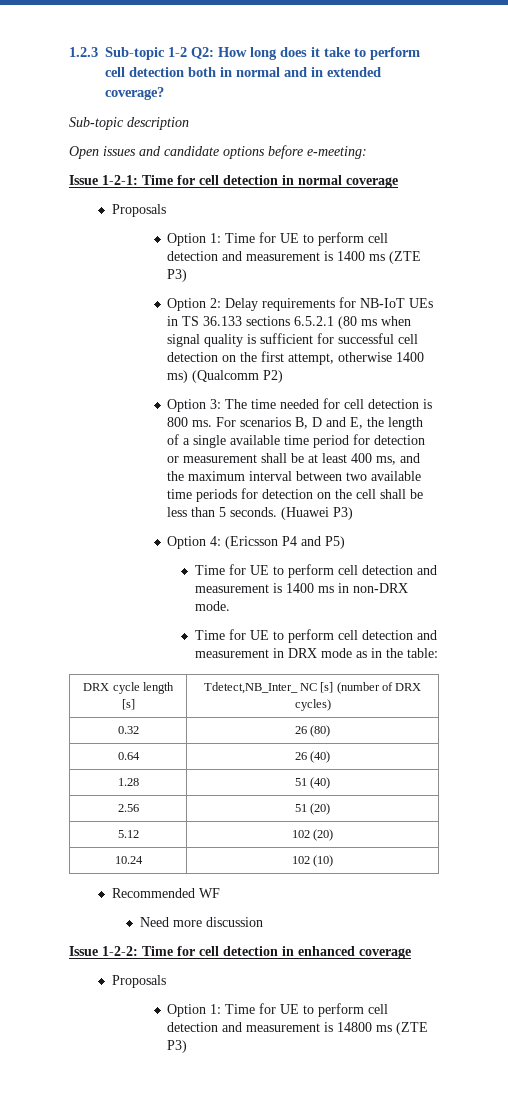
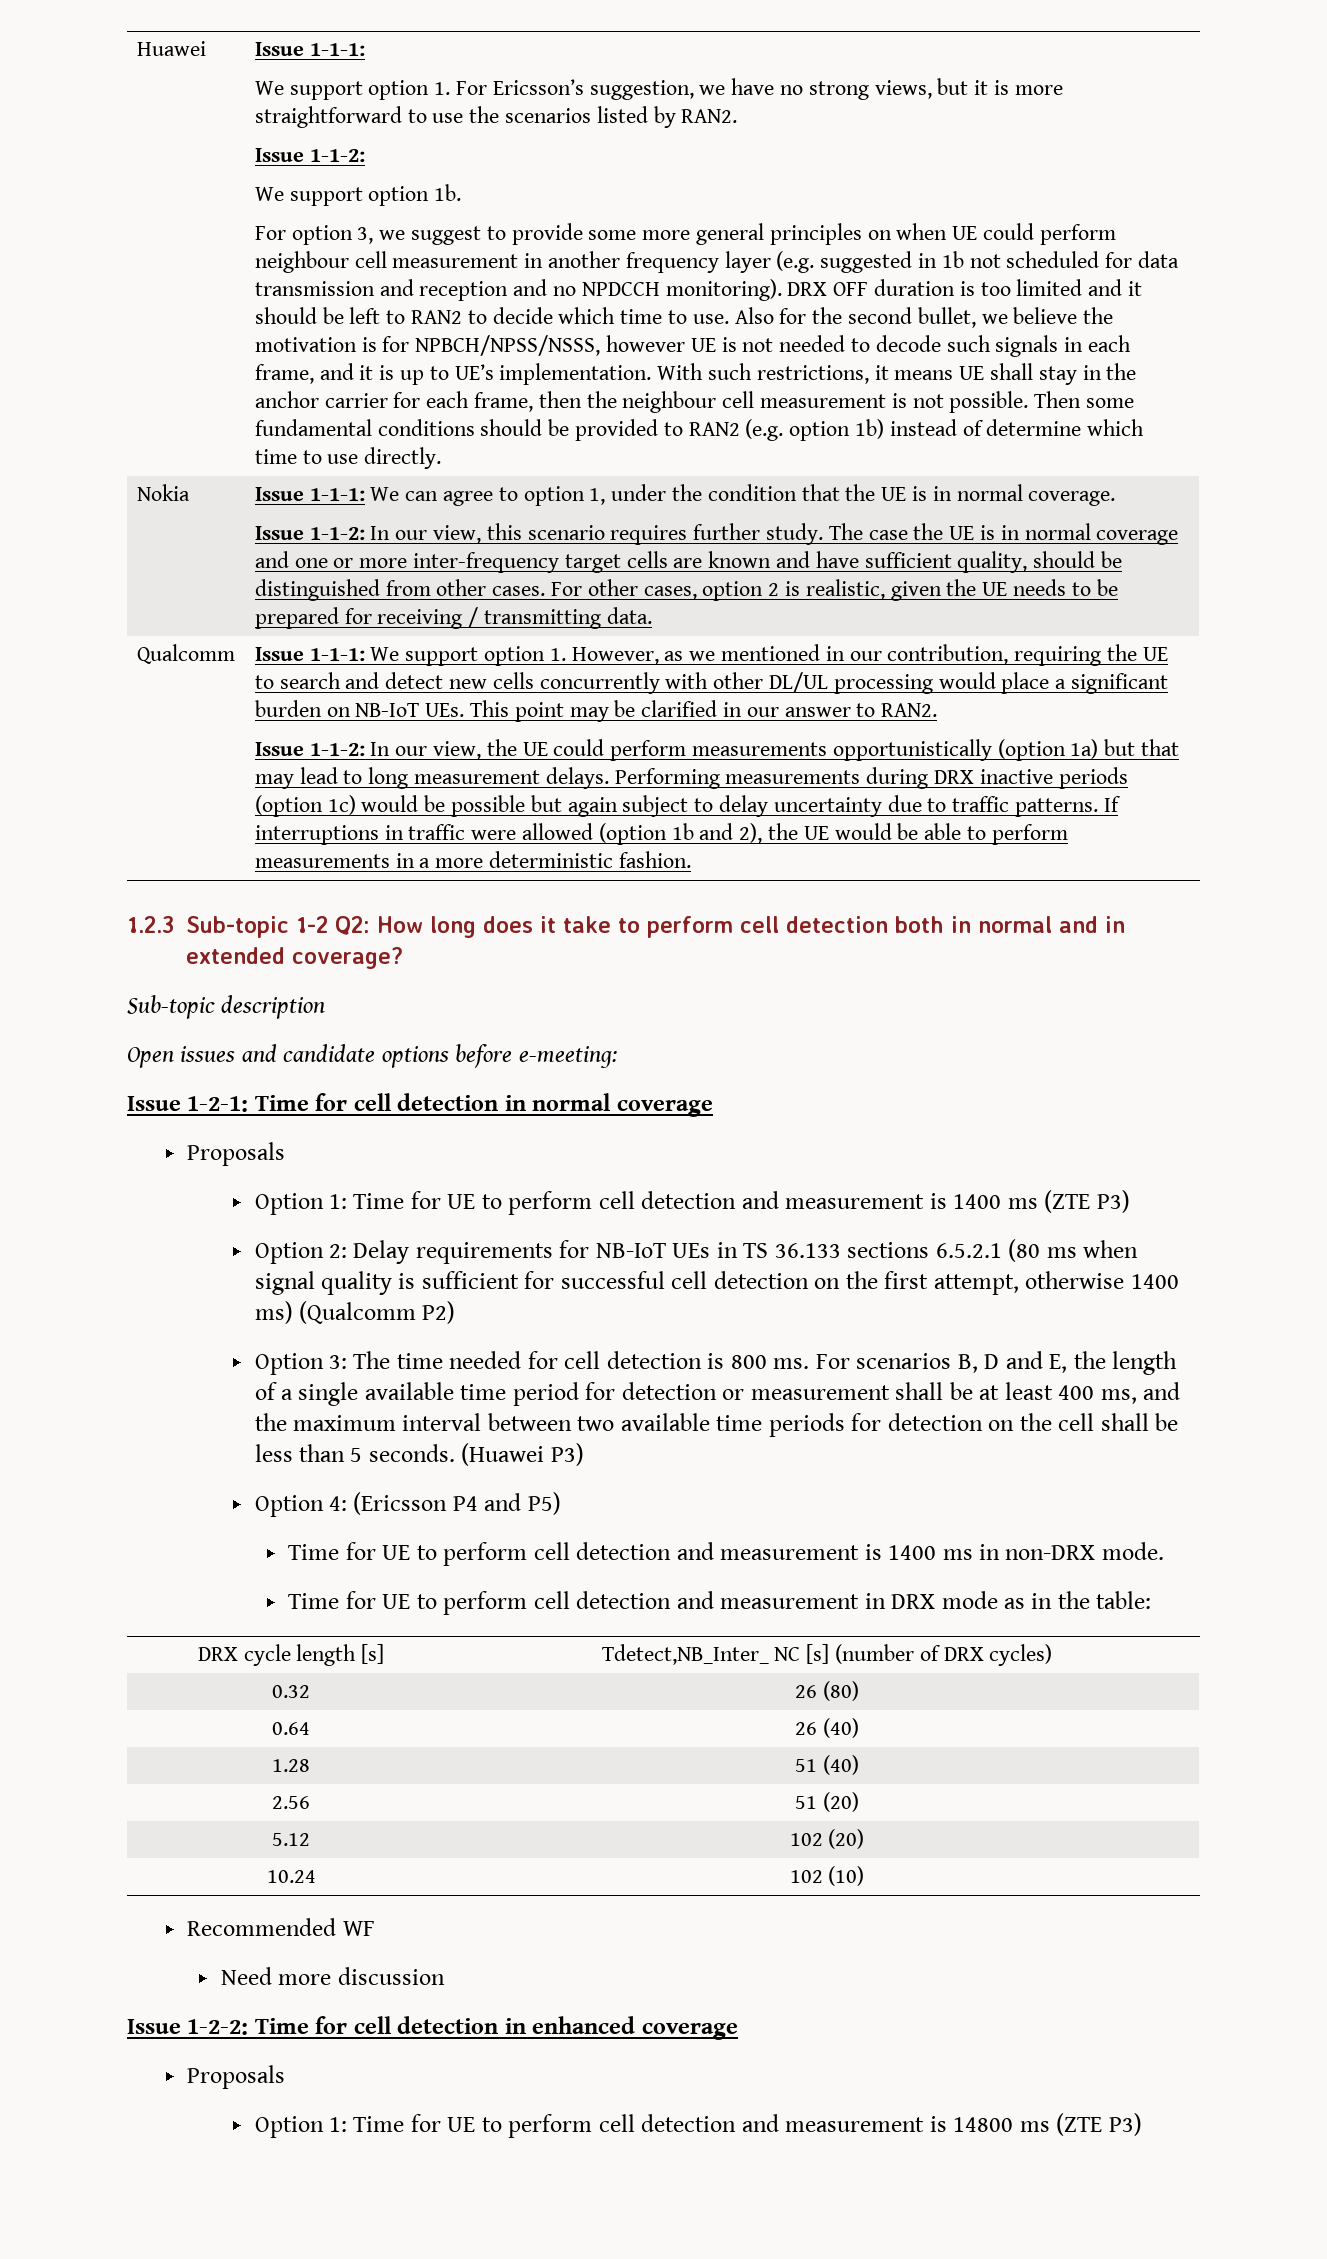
+ Huawei | Issue 1-1-1:
+ We support option 1. For Ericsson’s suggestion, we have no strong views, but it is more straightforward to use the scenarios listed by RAN2.
+ Issue 1-1-2:
+ We support option 1b.
+ For option 3, we suggest to provide some more general principles on when UE could perform neighbour cell measurement in another frequency layer (e.g. suggested in 1b not scheduled for data transmission and reception and no NPDCCH monitoring). DRX OFF duration is too limited and it should be left to RAN2 to decide which time to use. Also for the second bullet, we believe the motivation is for NPBCH/NPSS/NSSS, however UE is not needed to decode such signals in each frame, and it is up to UE’s implementation. With such restrictions, it means UE shall stay in the anchor carrier for each frame, then the neighbour cell measurement is not possible. Then some fundamental conditions should be provided to RAN2 (e.g. option 1b) instead of determine which time to use directly.
+ Nokia | Issue 1-1-1: We can agree to option 1, under the condition that the UE is in normal coverage.
+ Issue 1-1-2: In our view, this scenario requires further study. The case the UE is in normal coverage and one or more inter-frequency target cells are known and have sufficient quality, should be distinguished from other cases. For other cases, option 2 is realistic, given the UE needs to be prepared for receiving / transmitting data.
+ Qualcomm | Issue 1-1-1: We support option 1. However, as we mentioned in our contribution, requiring the UE to search and detect new cells concurrently with other DL/UL processing would place a significant burden on NB-IoT UEs. This point may be clarified in our answer to RAN2.
+ Issue 1-1-2: In our view, the UE could perform measurements opportunistically (option 1a) but that may lead to long measurement delays. Performing measurements during DRX inactive periods (option 1c) would be possible but again subject to delay uncertainty due to traffic patterns. If interruptions in traffic were allowed (option 1b and 2), the UE would be able to perform measurements in a more deterministic fashion.

